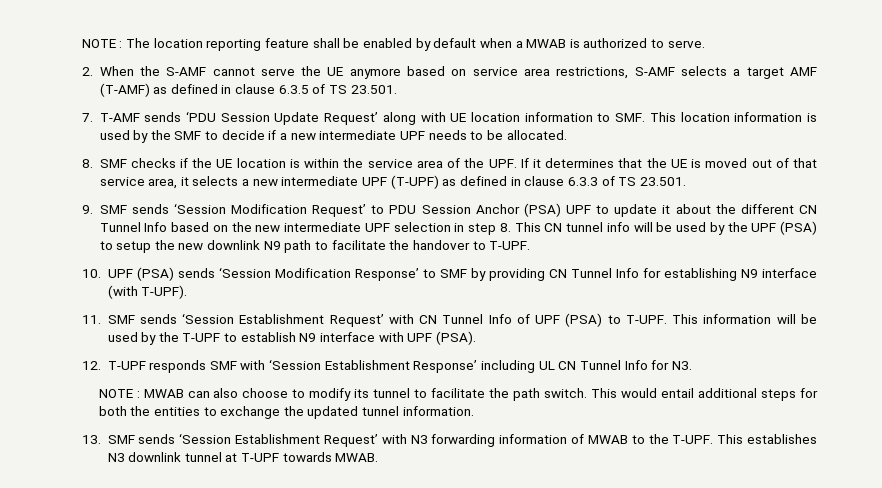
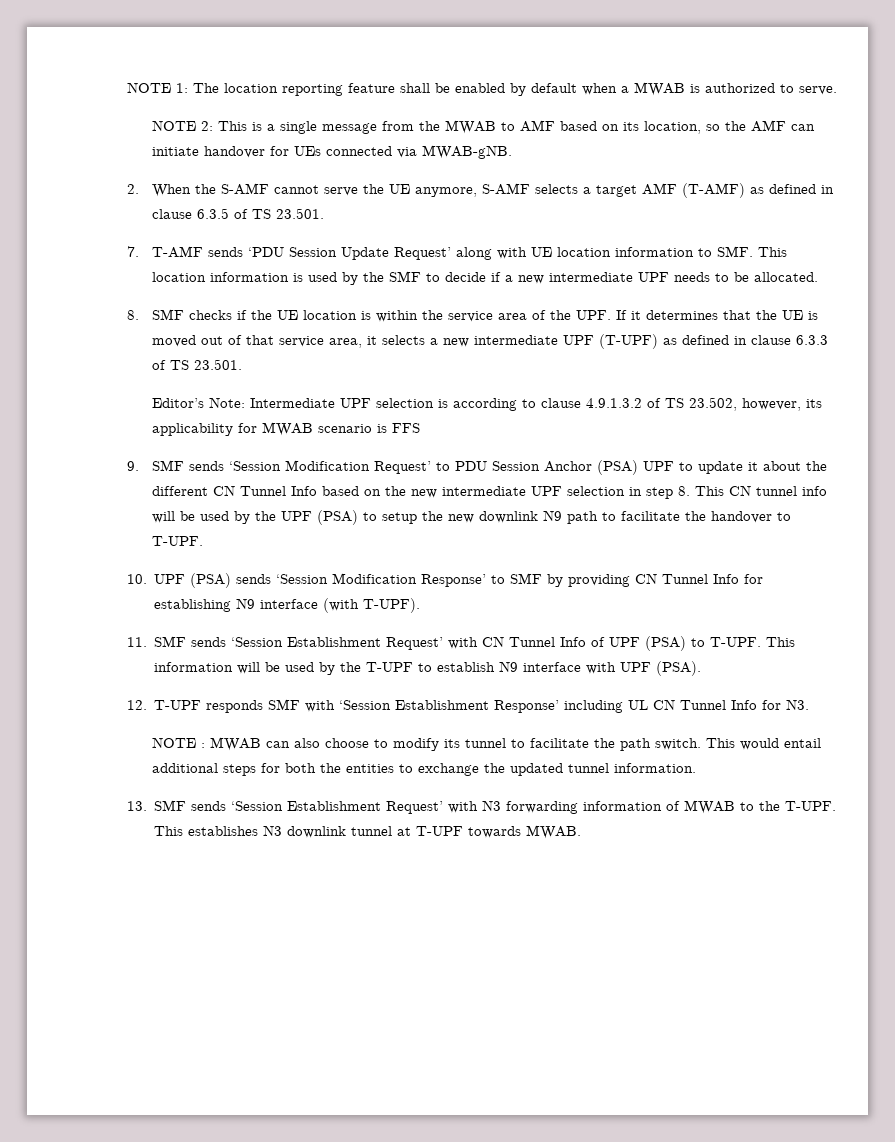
- NOTE : The location reporting feature shall be enabled by default when a MWAB is authorized to serve.
+ NOTE 1: The location reporting feature shall be enabled by default when a MWAB is authorized to serve.
+ NOTE 2: This is a single message from the MWAB to AMF based on its location, so the AMF can initiate handover for UEs connected via MWAB-gNB.
- 2. When the S-AMF cannot serve the UE anymore based on service area restrictions, S-AMF selects a target AMF (T-AMF) as defined in clause 6.3.5 of TS 23.501.
+ 2. When the S-AMF cannot serve the UE anymore, S-AMF selects a target AMF (T-AMF) as defined in clause 6.3.5 of TS 23.501.
+ Editor’s Note: Intermediate UPF selection is according to clause 4.9.1.3.2 of TS 23.502, however, its applicability for MWAB scenario is FFS

